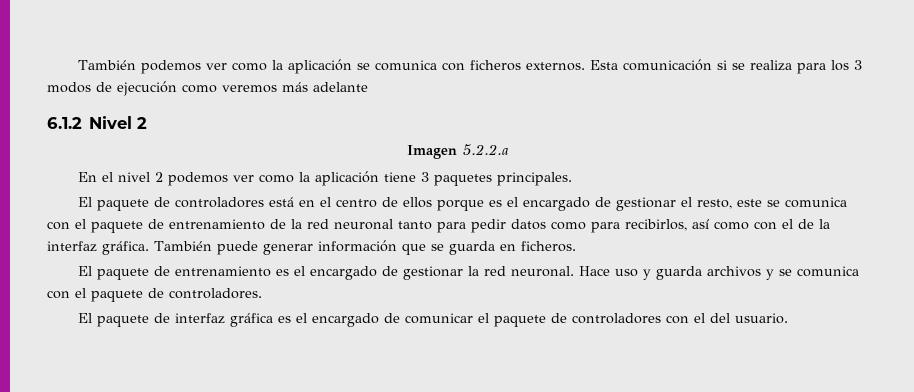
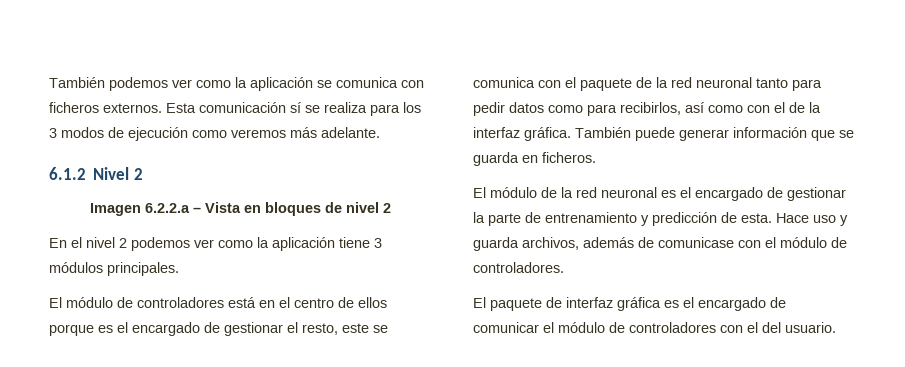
- Esta comunicación si se realiza para los 3 modos de ejecución como veremos más adelante
+ Esta comunicación sí se realiza para los 3 modos de ejecución como veremos más adelante.
- Imagen 5.2.2.a
+ Imagen 6.2.2.a – Vista en bloques de nivel 2
- En el nivel 2 podemos ver como la aplicación tiene 3 paquetes principales.
+ En el nivel 2 podemos ver como la aplicación tiene 3 módulos principales.
- El paquete de controladores está en el centro de ellos porque es el encargado de gestionar el resto, este se comunica con el paquete de entrenamiento de la red neuronal tanto para pedir datos como para recibirlos, así como con el de la interfaz gráfica.
+ El módulo de controladores está en el centro de ellos porque es el encargado de gestionar el resto, este se comunica con el paquete de la red neuronal tanto para pedir datos como para recibirlos, así como con el de la interfaz gráfica.
- El paquete de entrenamiento es el encargado de gestionar la red neuronal. Hace uso y guarda archivos y se comunica con el paquete de controladores.
+ El módulo de la red neuronal es el encargado de gestionar la parte de entrenamiento y predicción de esta. Hace uso y guarda archivos, además de comunicase con el módulo de controladores.
- El paquete de interfaz gráfica es el encargado de comunicar el paquete de controladores con el del usuario.
+ El paquete de interfaz gráfica es el encargado de comunicar el módulo de controladores con el del usuario.

